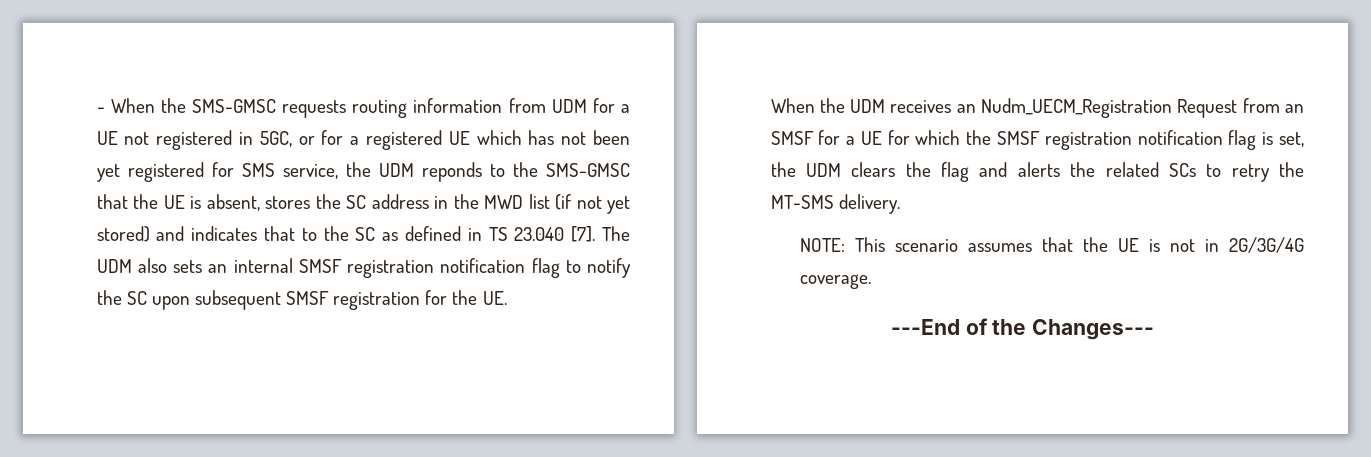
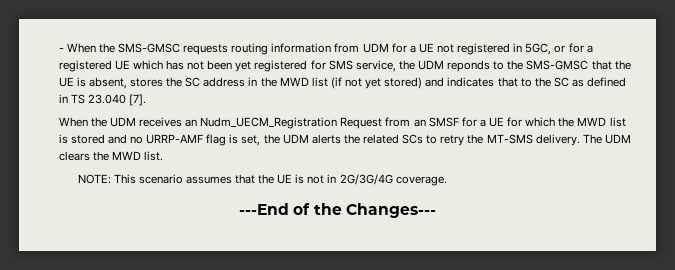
- The UDM also sets an internal SMSF registration notification flag to notify the SC upon subsequent SMSF registration for the UE.
- When the UDM receives an Nudm_UECM_Registration Request from an SMSF for a UE for which the SMSF registration notification flag is set, the UDM clears the flag and alerts the related SCs to retry the MT-SMS delivery.
+ When the UDM receives an Nudm_UECM_Registration Request from an SMSF for a UE for which the MWD list is stored and no URRP-AMF flag is set, the UDM alerts the related SCs to retry the MT-SMS delivery. The UDM clears the MWD list.

